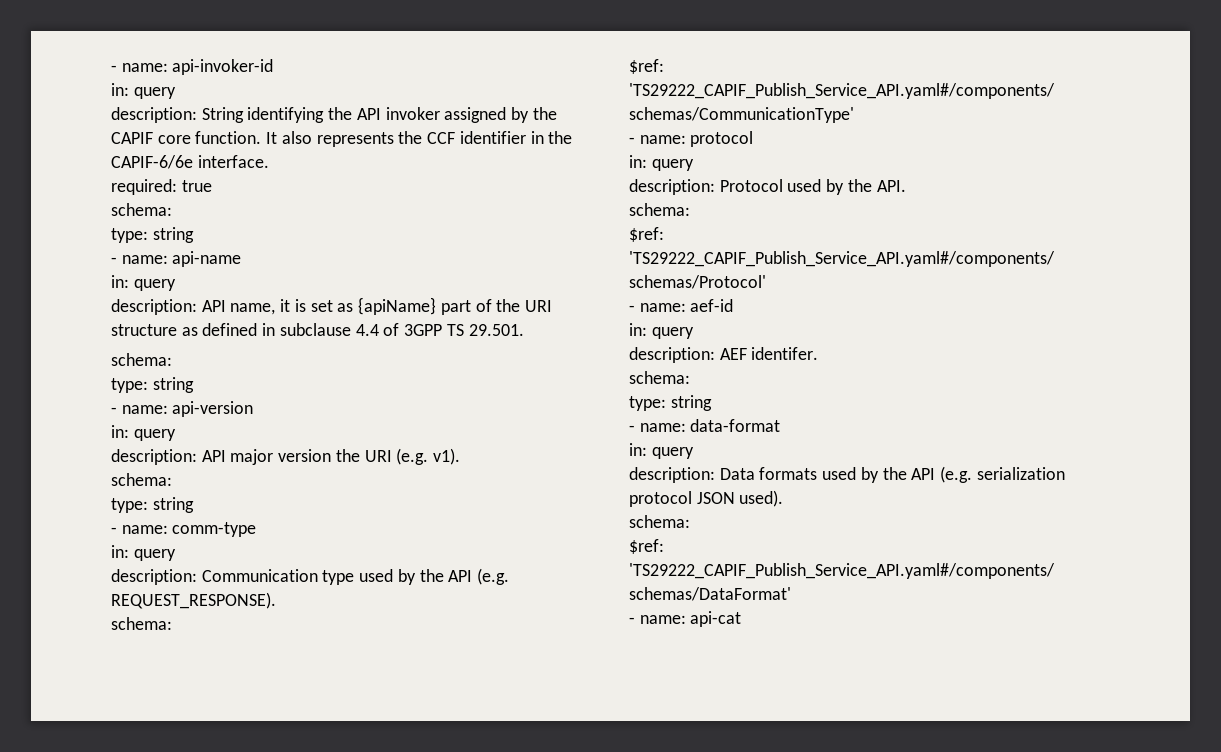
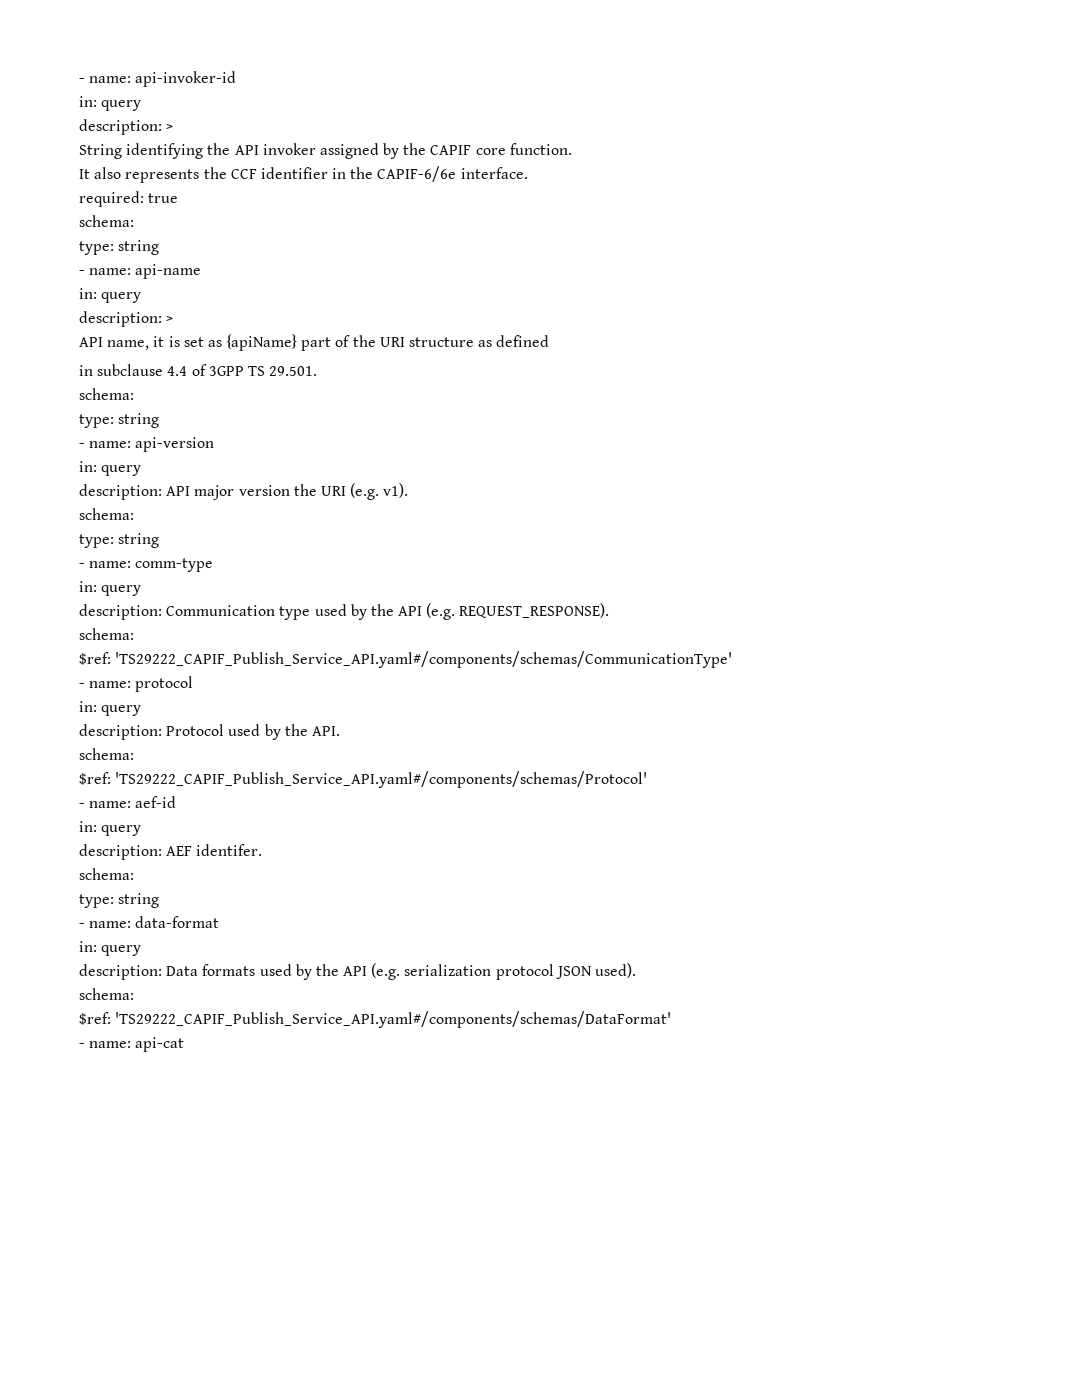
  - name: api-invoker-id
  in: query
- description: String identifying the API invoker assigned by the CAPIF core function. It also represents the CCF identifier in the CAPIF-6/6e interface.
+ description: >
+ String identifying the API invoker assigned by the CAPIF core function.
+ It also represents the CCF identifier in the CAPIF-6/6e interface.
  - name: api-name
  in: query
- description: API name, it is set as {apiName} part of the URI structure as defined in subclause 4.4 of 3GPP TS 29.501.
+ description: >
+ API name, it is set as {apiName} part of the URI structure as defined
+ in subclause 4.4 of 3GPP TS 29.501.

